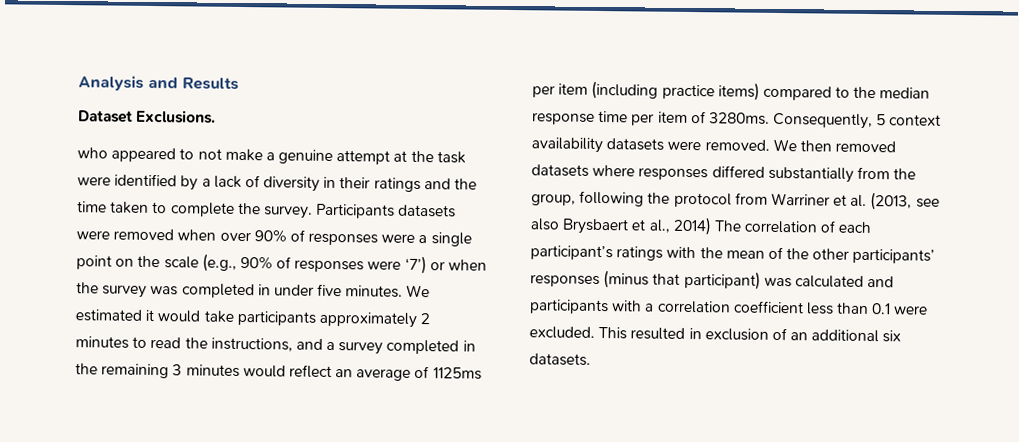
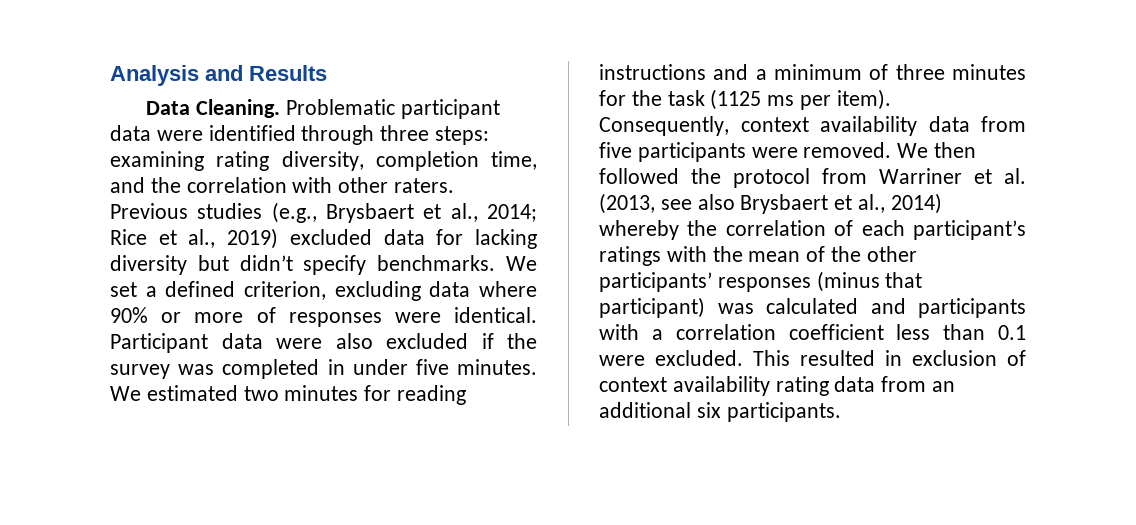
- Dataset Exclusions.
- who appeared to not make a genuine attempt at the task were identified by a lack of diversity in their ratings and the time taken to complete the survey. Participants datasets were removed when over 90% of responses were a single point on the scale (e.g., 90% of responses were ‘7’) or when the survey was completed in under five minutes.
+ Data Cleaning. Problematic participant data were identified through three steps: examining rating diversity, completion time, and the correlation with other raters. Previous studies (e.g., Brysbaert et al., 2014; Rice et al., 2019) excluded data for lacking diversity but didn’t specify benchmarks. We set a defined criterion, excluding data where 90% or more of responses were identical. Participant data were also excluded if the survey was completed in under five minutes.
- We estimated it would take participants approximately 2 minutes to read the instructions, and a survey completed in the remaining 3 minutes would reflect an average of 1125ms per item (including practice items) compared to the median response time per item of 3280ms. Consequently, 5 context availability datasets were removed. We then removed datasets where responses differed substantially from the group, following the protocol from Warriner et al. (2013, see also Brysbaert et al., 2014) The correlation of each participant’s ratings with the mean of the other participants’ responses (minus that participant) was calculated and participants with a correlation coefficient less than 0.1 were excluded.
+ We estimated two minutes for reading instructions and a minimum of three minutes for the task (1125 ms per item). Consequently, context availability data from five participants were removed. We then followed the protocol from Warriner et al. (2013, see also Brysbaert et al., 2014) whereby the correlation of each participant’s ratings with the mean of the other participants’ responses (minus that participant) was calculated and participants with a correlation coefficient less than 0.1 were excluded.
- This resulted in exclusion of an additional six datasets.
+ This resulted in exclusion of context availability rating data from an additional six participants.

